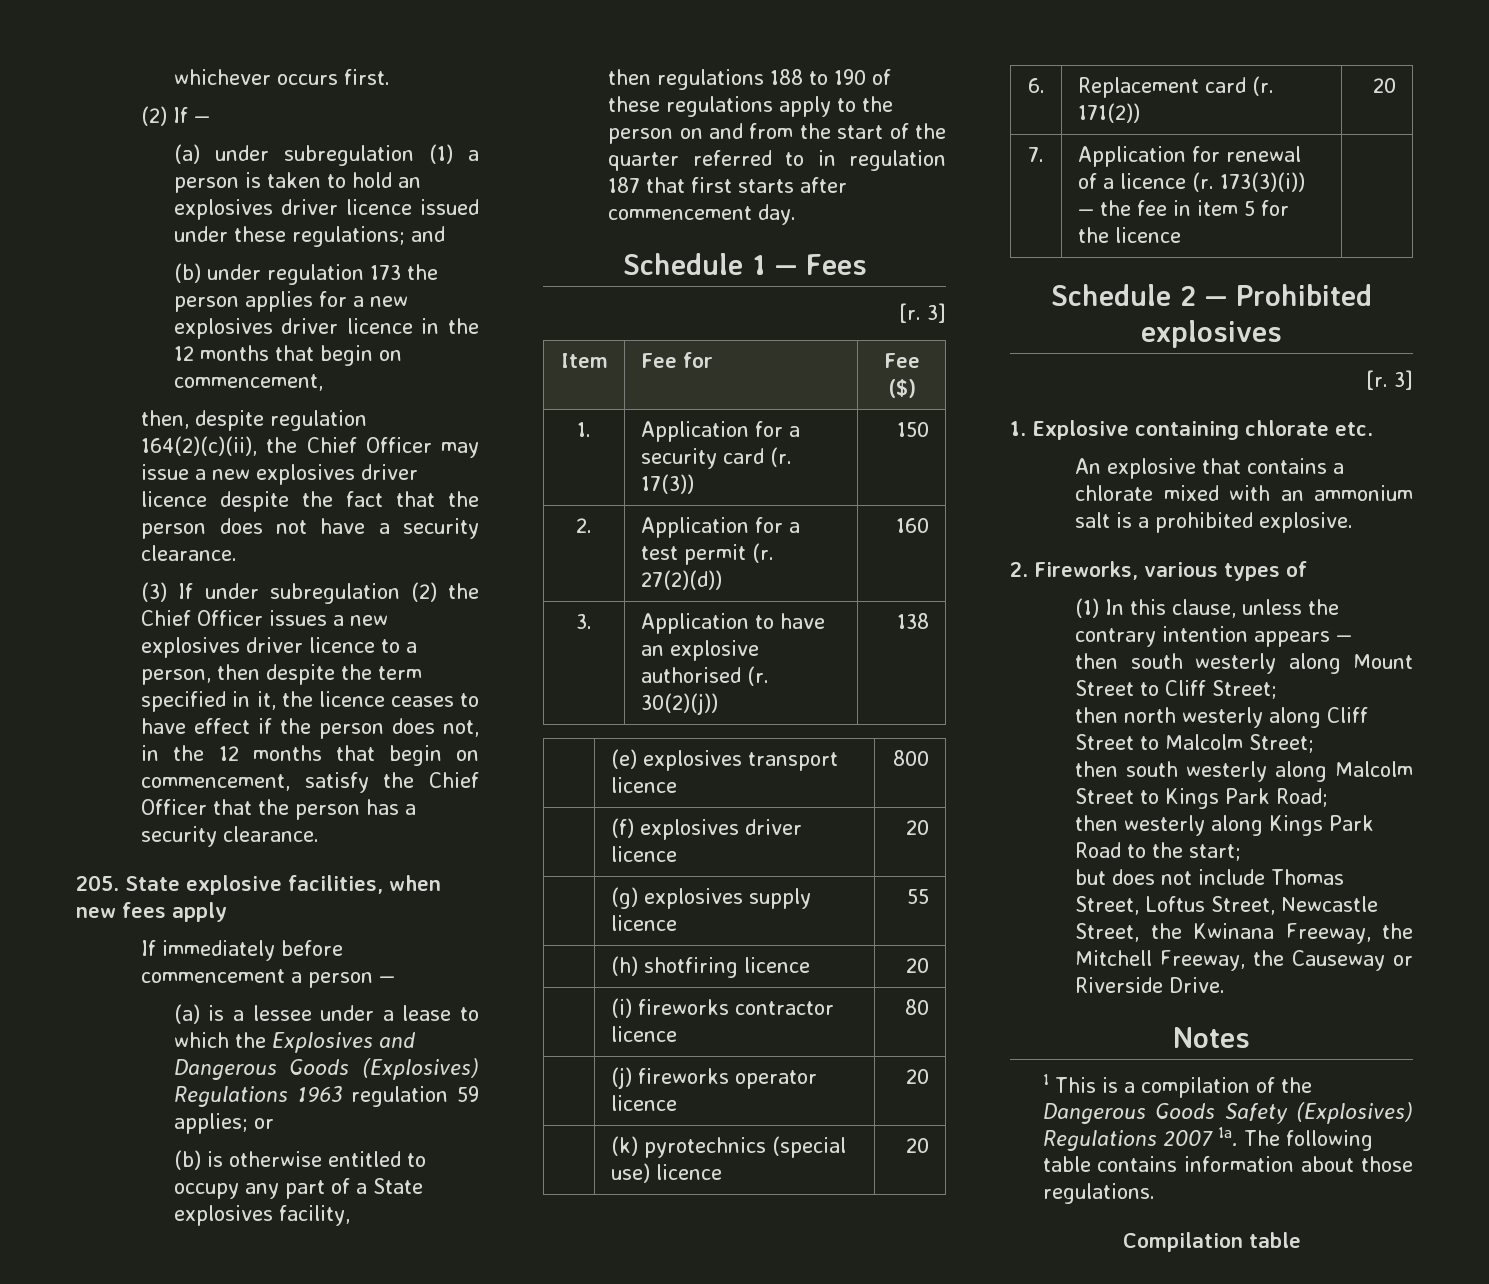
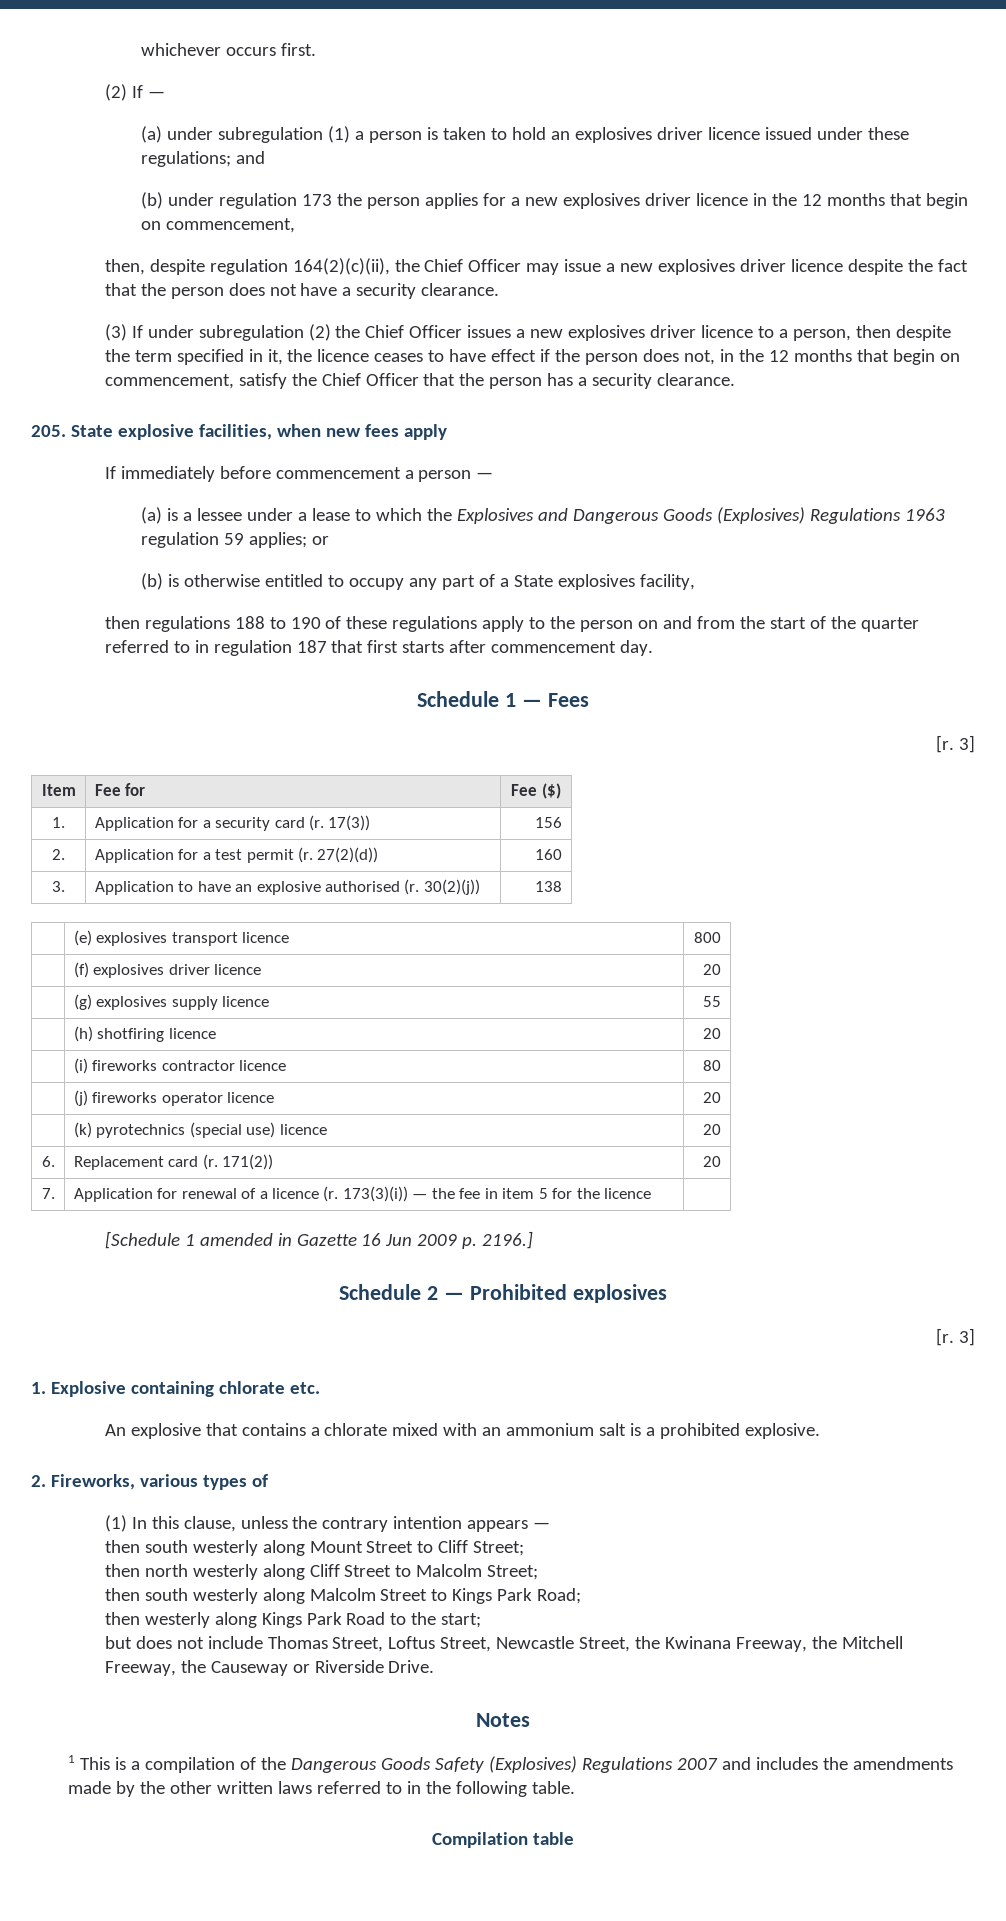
- 1. | Application for a security card (r. 17(3)) | 150
+ 1. | Application for a security card (r. 17(3)) | 156
+ [Schedule 1 amended in Gazette 16 Jun 2009 p. 2196.]
- 1 This is a compilation of the Dangerous Goods Safety (Explosives) Regulations 2007 1a. The following table contains information about those regulations.
+ 1 This is a compilation of the Dangerous Goods Safety (Explosives) Regulations 2007 and includes the amendments made by the other written laws referred to in the following table.

